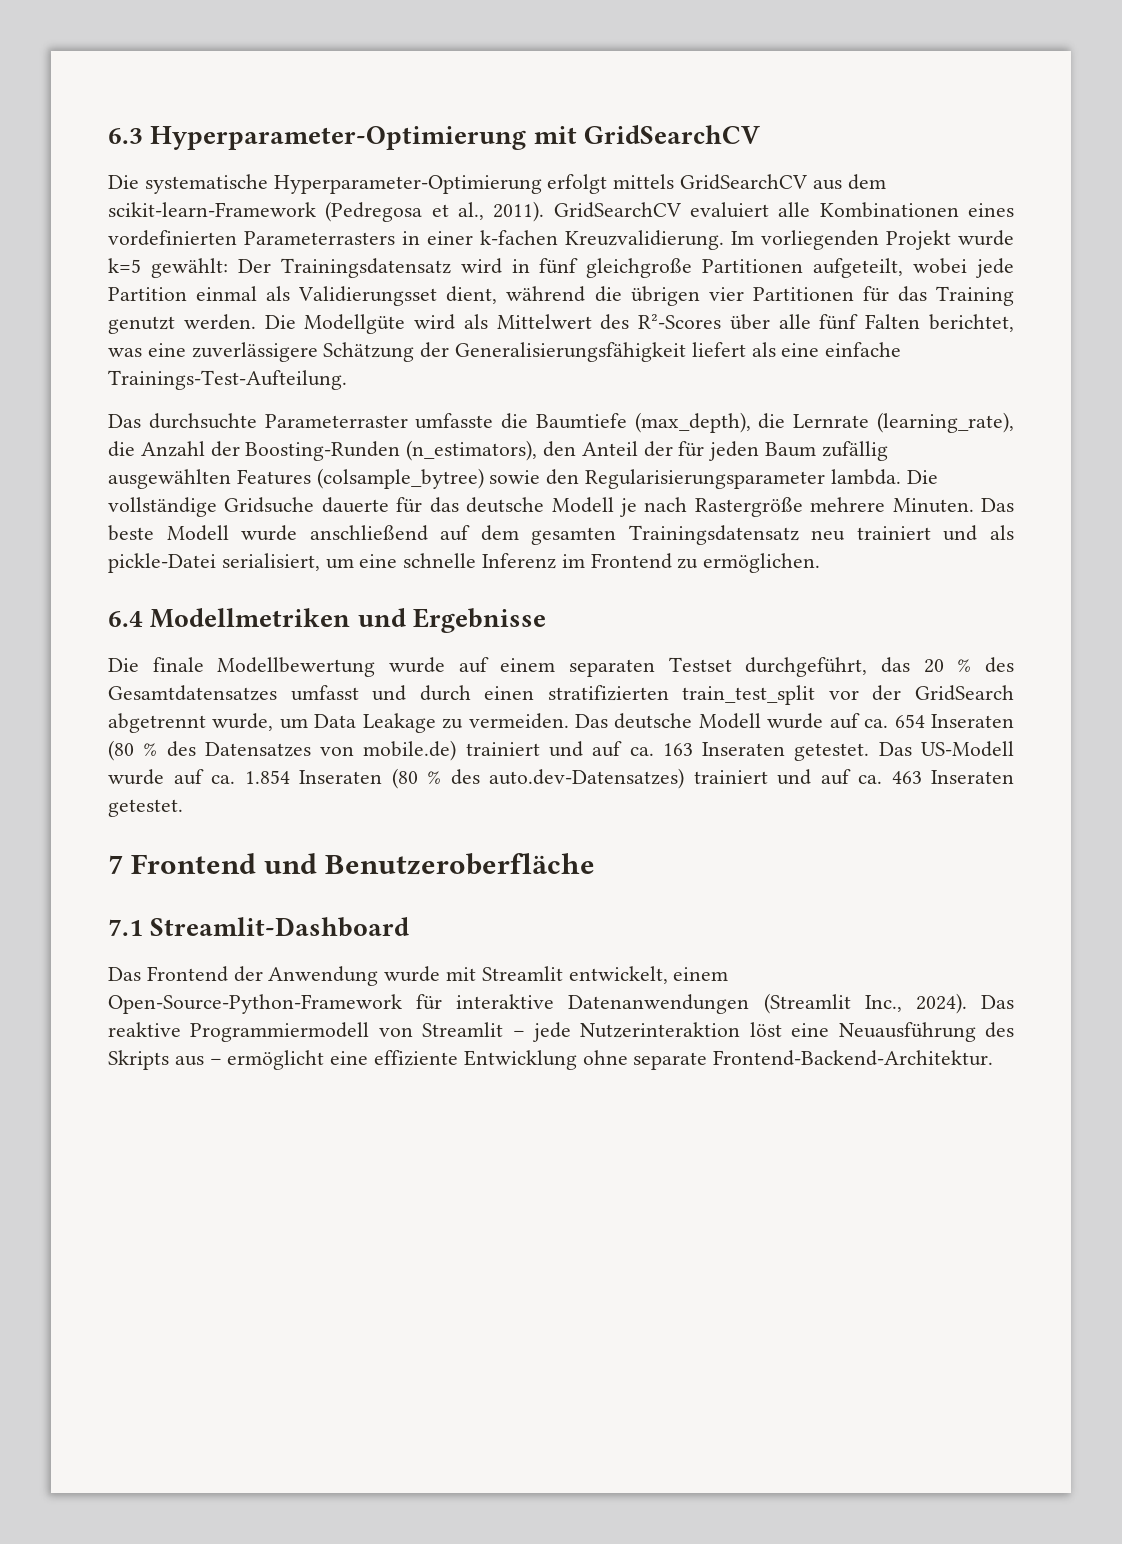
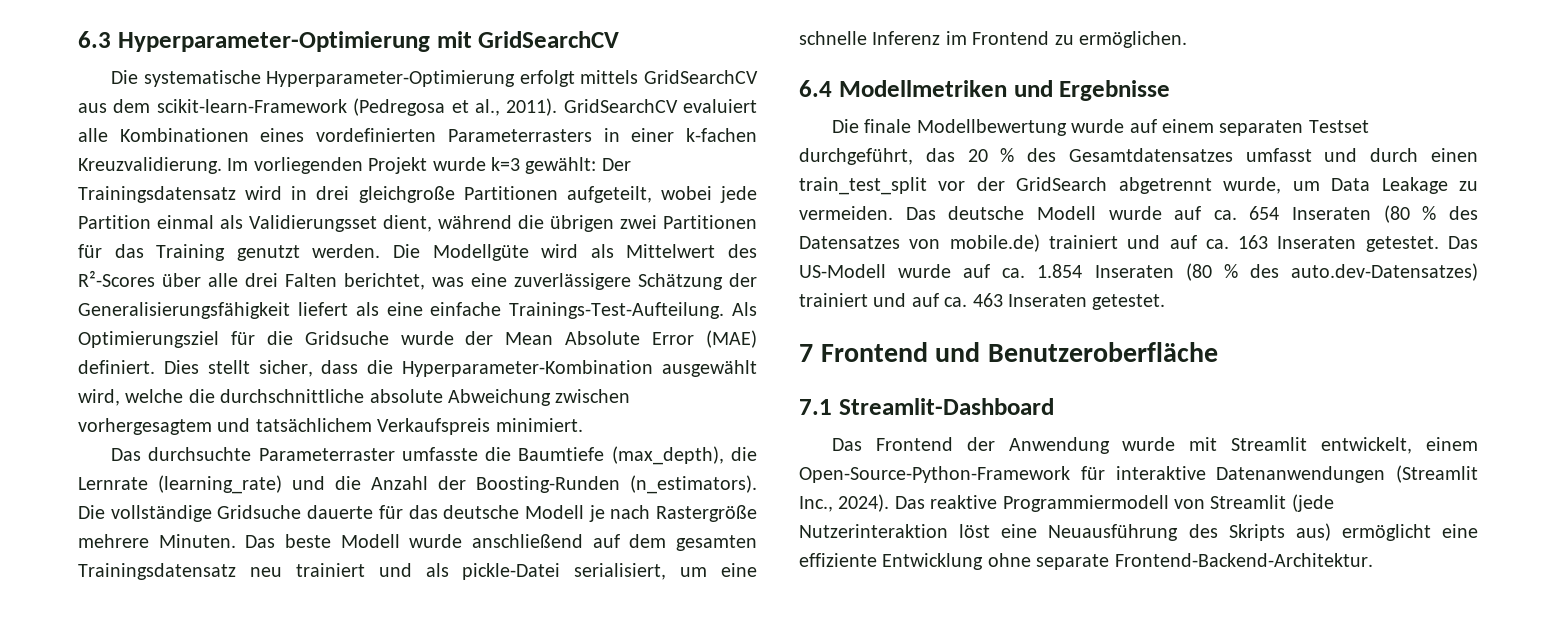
- Im vorliegenden Projekt wurde k=5 gewählt: Der Trainingsdatensatz wird in fünf gleichgroße Partitionen aufgeteilt, wobei jede Partition einmal als Validierungsset dient, während die übrigen vier Partitionen für das Training genutzt werden.
+ Im vorliegenden Projekt wurde k=3 gewählt: Der Trainingsdatensatz wird in drei gleichgroße Partitionen aufgeteilt, wobei jede Partition einmal als Validierungsset dient, während die übrigen zwei Partitionen für das Training genutzt werden.
- Die Modellgüte wird als Mittelwert des R²-Scores über alle fünf Falten berichtet, was eine zuverlässigere Schätzung der Generalisierungsfähigkeit liefert als eine einfache Trainings-Test-Aufteilung.
+ Die Modellgüte wird als Mittelwert des R²-Scores über alle drei Falten berichtet, was eine zuverlässigere Schätzung der Generalisierungsfähigkeit liefert als eine einfache Trainings-Test-Aufteilung. Als Optimierungsziel für die Gridsuche wurde der Mean Absolute Error (MAE) definiert. Dies stellt sicher, dass die Hyperparameter-Kombination ausgewählt wird, welche die durchschnittliche absolute Abweichung zwischen vorhergesagtem und tatsächlichem Verkaufspreis minimiert.
- Das durchsuchte Parameterraster umfasste die Baumtiefe (max_depth), die Lernrate (learning_rate), die Anzahl der Boosting-Runden (n_estimators), den Anteil der für jeden Baum zufällig ausgewählten Features (colsample_bytree) sowie den Regularisierungsparameter lambda.
+ Das durchsuchte Parameterraster umfasste die Baumtiefe (max_depth), die Lernrate (learning_rate) und die Anzahl der Boosting-Runden (n_estimators).
- Die finale Modellbewertung wurde auf einem separaten Testset durchgeführt, das 20 % des Gesamtdatensatzes umfasst und durch einen stratifizierten train_test_split vor der GridSearch abgetrennt wurde, um Data Leakage zu vermeiden.
+ Die finale Modellbewertung wurde auf einem separaten Testset durchgeführt, das 20 % des Gesamtdatensatzes umfasst und durch einen train_test_split vor der GridSearch abgetrennt wurde, um Data Leakage zu vermeiden.
- Das reaktive Programmiermodell von Streamlit – jede Nutzerinteraktion löst eine Neuausführung des Skripts aus – ermöglicht eine effiziente Entwicklung ohne separate Frontend-Backend-Architektur.
+ Das reaktive Programmiermodell von Streamlit (jede Nutzerinteraktion löst eine Neuausführung des Skripts aus) ermöglicht eine effiziente Entwicklung ohne separate Frontend-Backend-Architektur.

